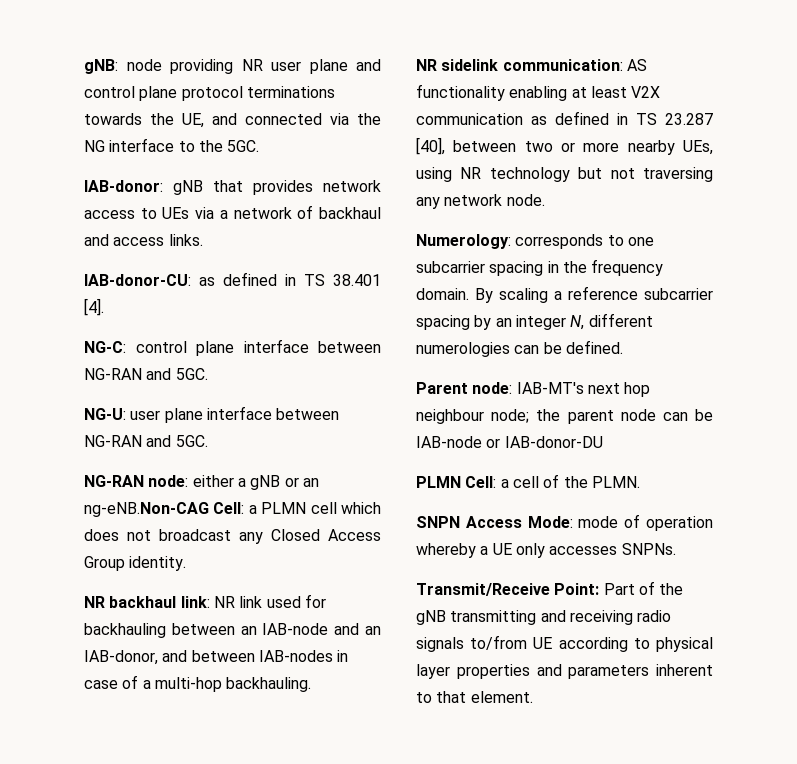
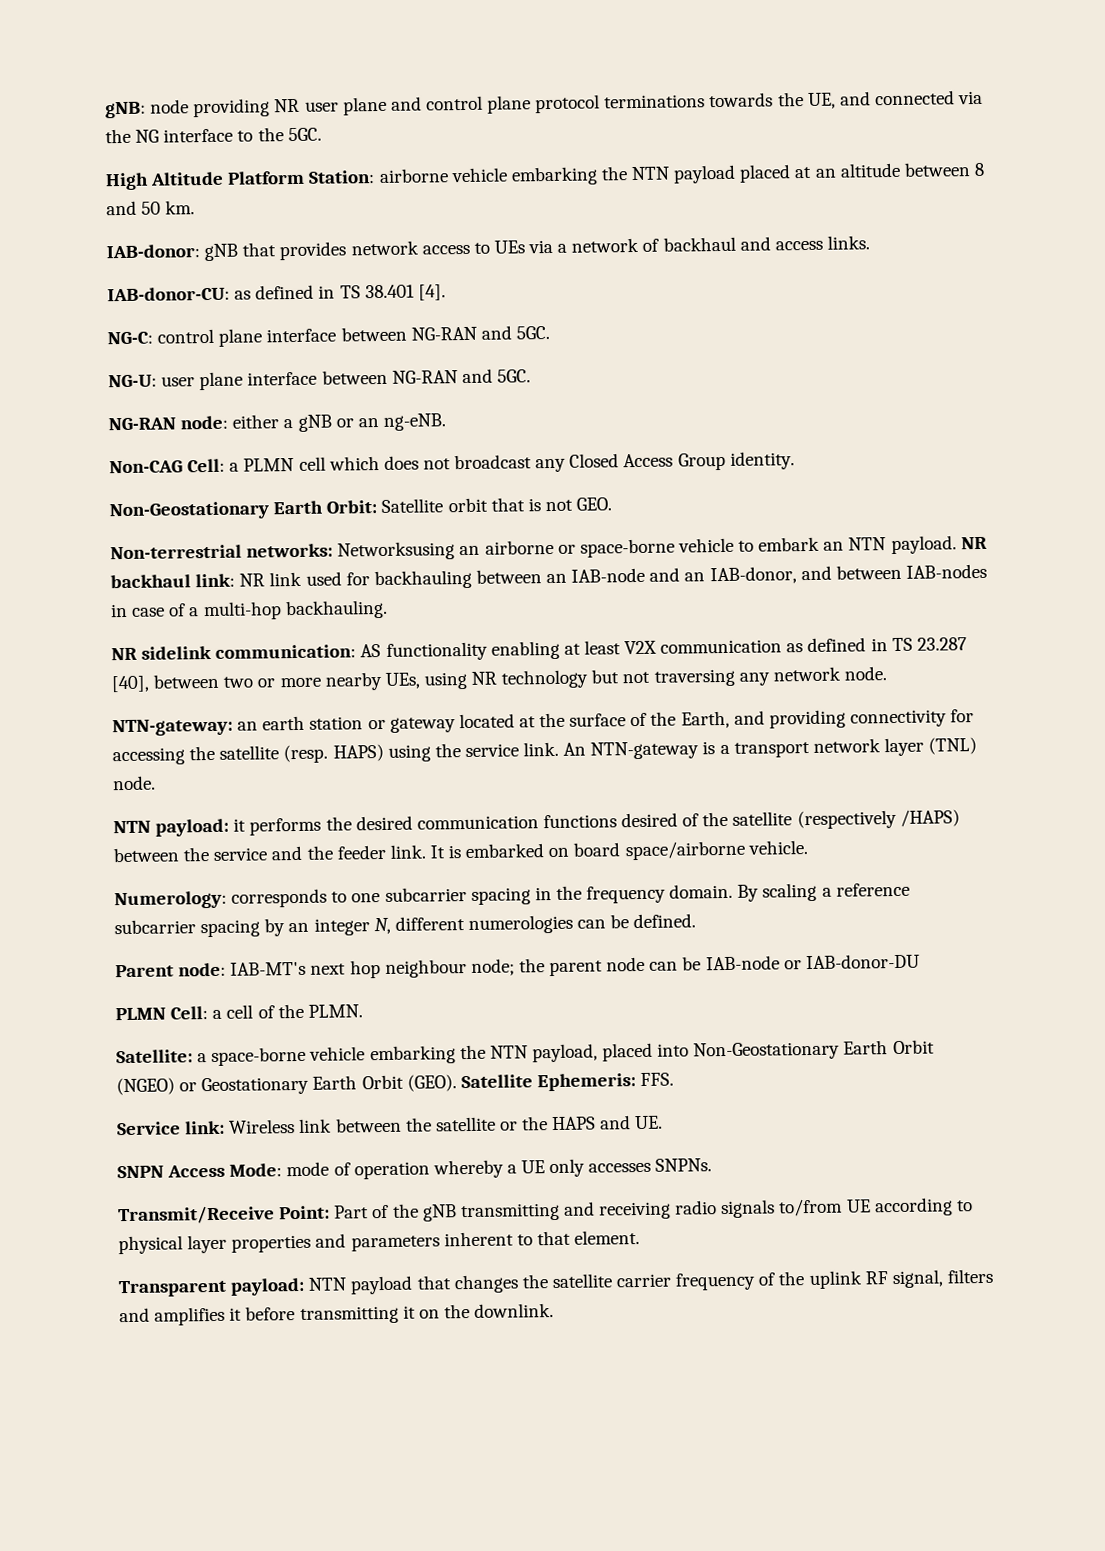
+ High Altitude Platform Station: airborne vehicle embarking the NTN payload placed at an altitude between 8 and 50 km.
- NG-RAN node: either a gNB or an ng-eNB.Non-CAG Cell: a PLMN cell which does not broadcast any Closed Access Group identity.
+ NG-RAN node: either a gNB or an ng-eNB.
+ Non-CAG Cell: a PLMN cell which does not broadcast any Closed Access Group identity.
+ Non-Geostationary Earth Orbit: Satellite orbit that is not GEO.
+ Non-terrestrial networks: Networksusing an airborne or space-borne vehicle to embark an NTN payload.
+ NTN-gateway: an earth station or gateway located at the surface of the Earth, and providing connectivity for accessing the satellite (resp. HAPS) using the service link. An NTN-gateway is a transport network layer (TNL) node.
+ NTN payload: it performs the desired communication functions desired of the satellite (respectively /HAPS) between the service and the feeder link. It is embarked on board space/airborne vehicle.
+ Satellite: a space-borne vehicle embarking the NTN payload, placed into Non-Geostationary Earth Orbit (NGEO) or Geostationary Earth Orbit (GEO). Satellite Ephemeris: FFS.
+ Service link: Wireless link between the satellite or the HAPS and UE.
+ Transparent payload: NTN payload that changes the satellite carrier frequency of the uplink RF signal, filters and amplifies it before transmitting it on the downlink.

